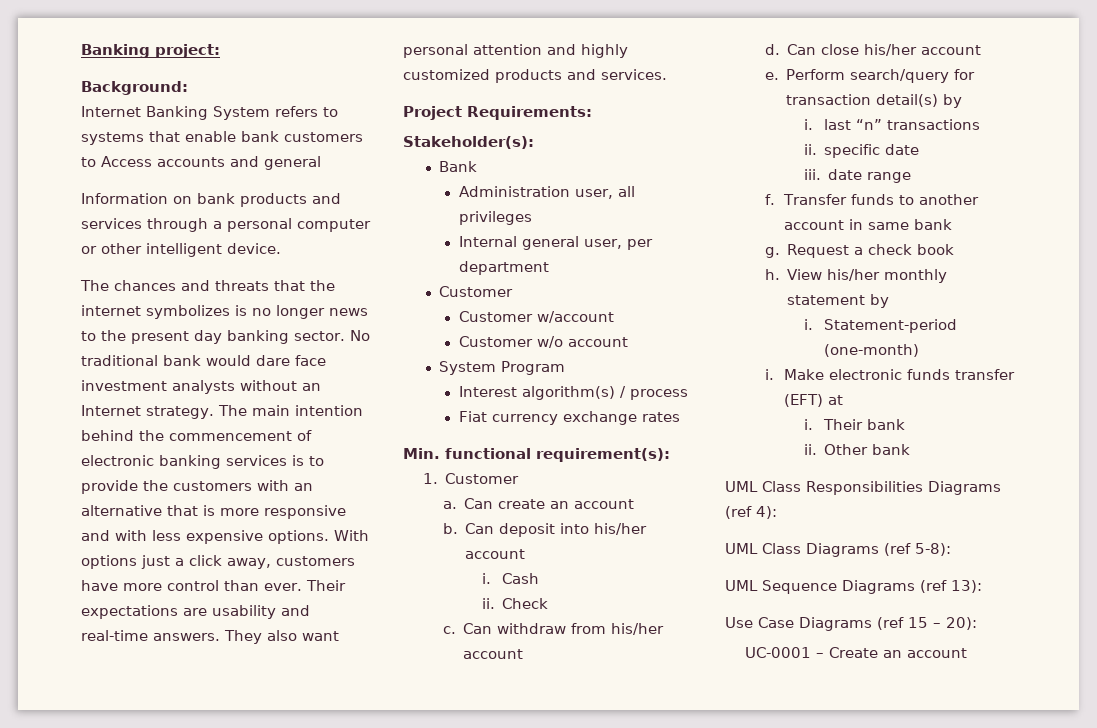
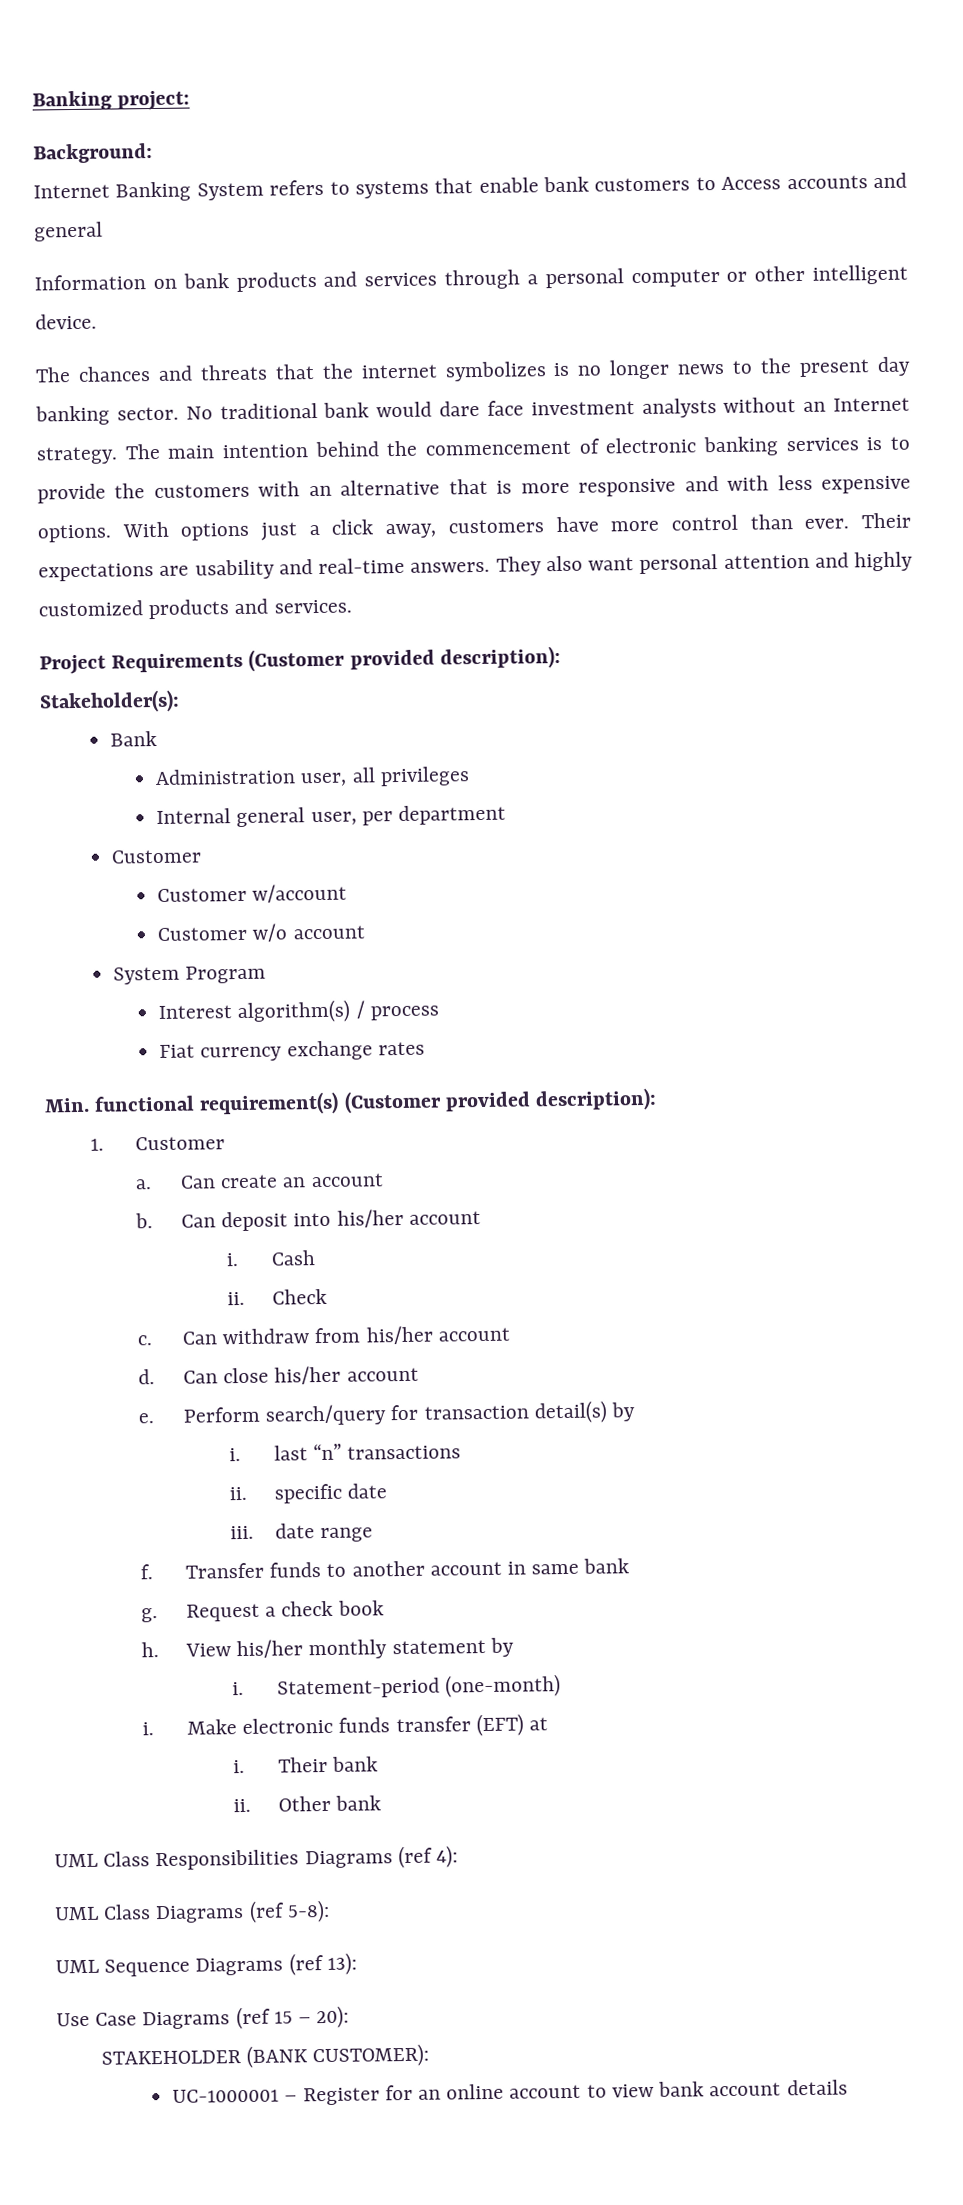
- Project Requirements:
+ Project Requirements (Customer provided description):
- Min. functional requirement(s):
+ Min. functional requirement(s) (Customer provided description):
- UC-0001 – Create an account
+ STAKEHOLDER (BANK CUSTOMER):
+ UC-1000001 – Register for an online account to view bank account details

